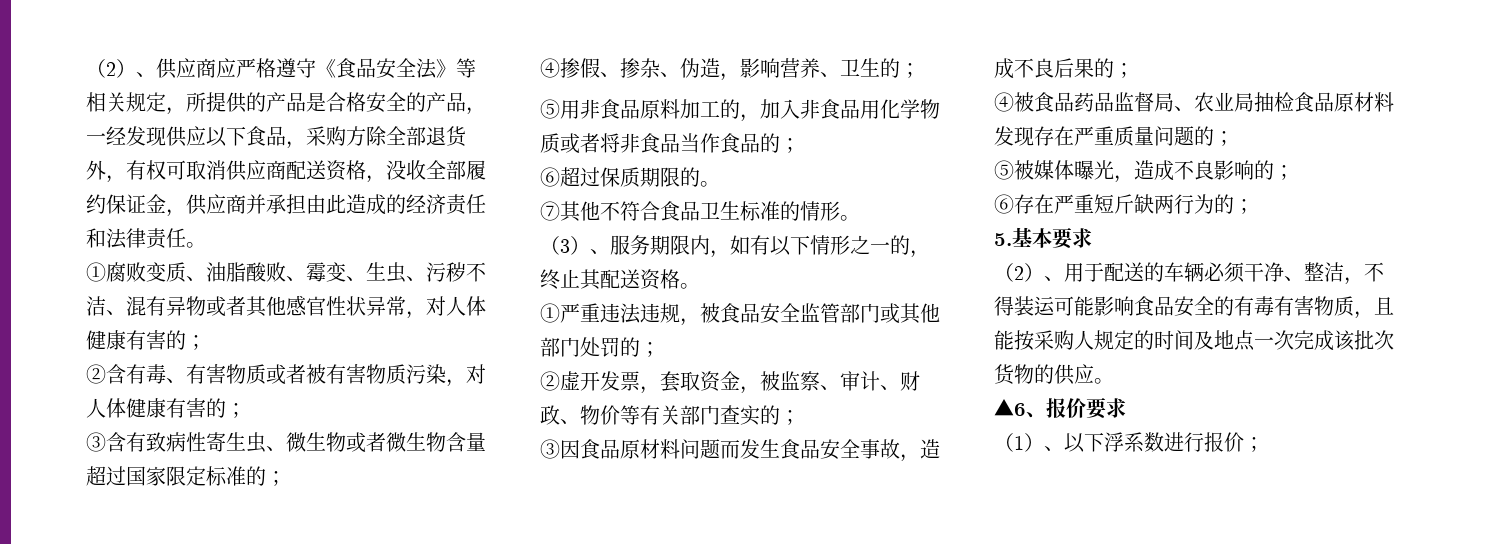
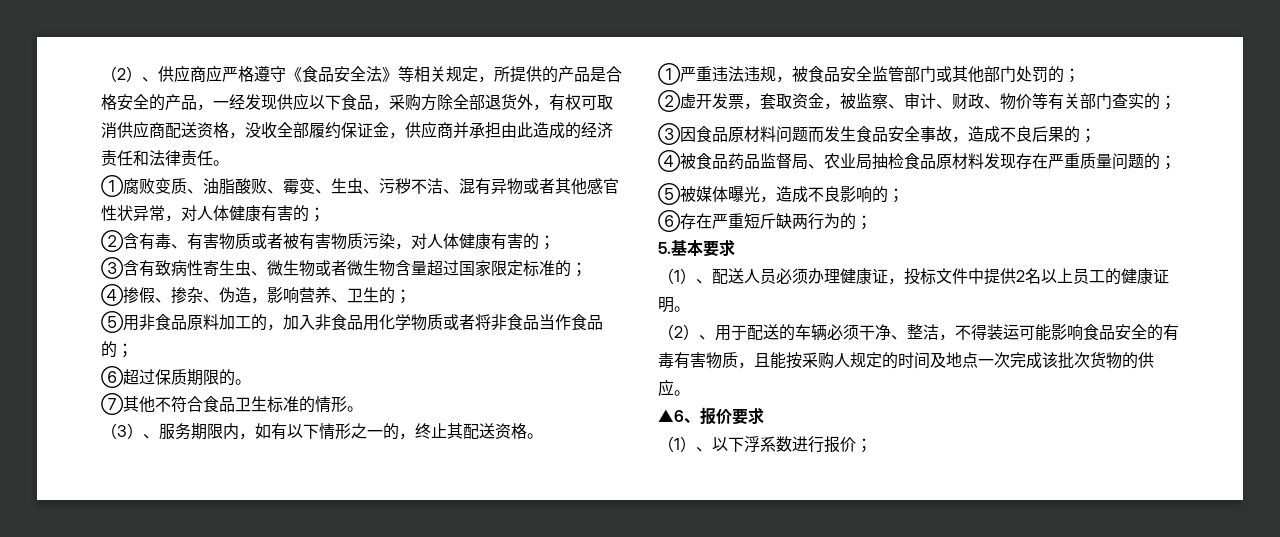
+ （1）、配送人员必须办理健康证，投标文件中提供2名以上员工的健康证明。

